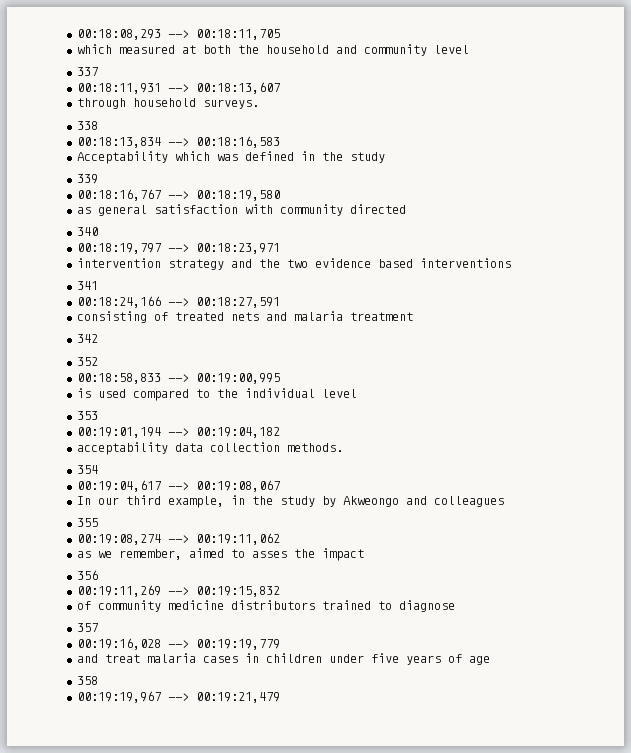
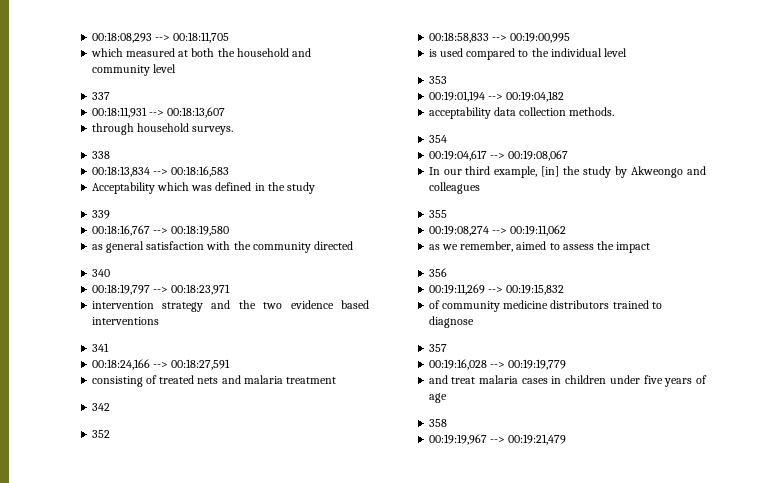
- as general satisfaction with community directed
+ as general satisfaction with the community directed
- In our third example, in the study by Akweongo and colleagues
+ In our third example, [in] the study by Akweongo and colleagues
- as we remember, aimed to asses the impact
+ as we remember, aimed to assess the impact

